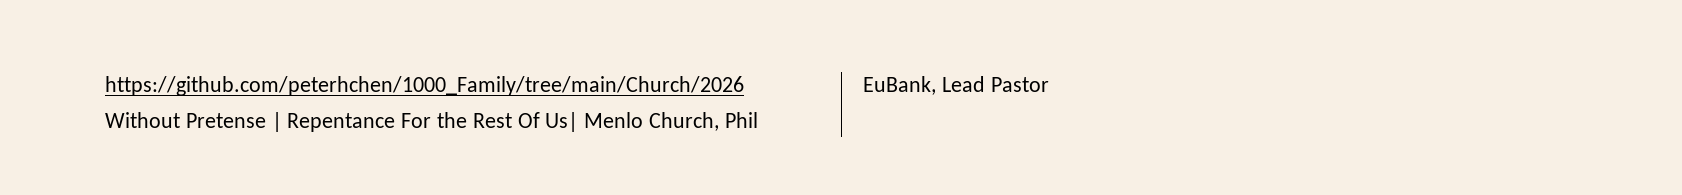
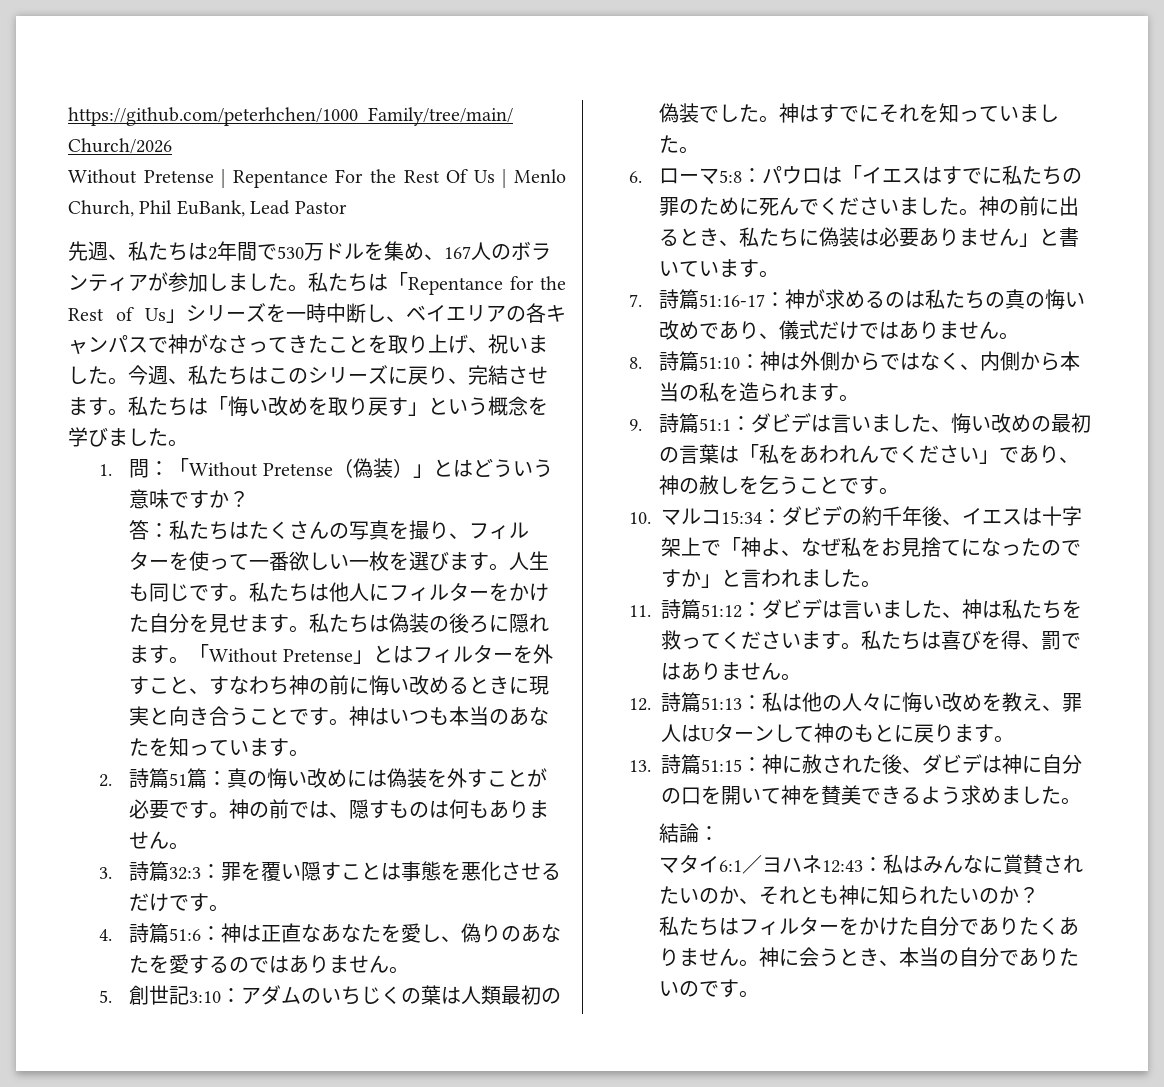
- Without Pretense | Repentance For the Rest Of Us| Menlo Church, Phil EuBank, Lead Pastor
+ Without Pretense | Repentance For the Rest Of Us | Menlo Church, Phil EuBank, Lead Pastor
+ 先週、私たちは2年間で530万ドルを集め、167人のボランティアが参加しました。私たちは「Repentance for the Rest of Us」シリーズを一時中断し、ベイエリアの各キャンパスで神がなさってきたことを取り上げ、祝いました。今週、私たちはこのシリーズに戻り、完結させます。私たちは「悔い改めを取り戻す」という概念を学びました。
+ 1.問：「Without Pretense（偽装）」とはどういう意味ですか？
+ 答：私たちはたくさんの写真を撮り、フィルターを使って一番欲しい一枚を選びます。人生も同じです。私たちは他人にフィルターをかけた自分を見せます。私たちは偽装の後ろに隠れます。「Without Pretense」とはフィルターを外すこと、すなわち神の前に悔い改めるときに現実と向き合うことです。神はいつも本当のあなたを知っています。
+ 2.詩篇51篇：真の悔い改めには偽装を外すことが必要です。神の前では、隠すものは何もありません。
+ 3.詩篇32:3：罪を覆い隠すことは事態を悪化させるだけです。
+ 4.詩篇51:6：神は正直なあなたを愛し、偽りのあなたを愛するのではありません。
+ 5.創世記3:10：アダムのいちじくの葉は人類最初の偽装でした。神はすでにそれを知っていました。
+ 6.ローマ5:8：パウロは「イエスはすでに私たちの罪のために死んでくださいました。神の前に出るとき、私たちに偽装は必要ありません」と書いています。
+ 7.詩篇51:16-17：神が求めるのは私たちの真の悔い改めであり、儀式だけではありません。
+ 8.詩篇51:10：神は外側からではなく、内側から本当の私を造られます。
+ 9.詩篇51:1：ダビデは言いました、悔い改めの最初の言葉は「私をあわれんでください」であり、神の赦しを乞うことです。
+ 10.マルコ15:34：ダビデの約千年後、イエスは十字架上で「神よ、なぜ私をお見捨てになったのですか」と言われました。
+ 11.詩篇51:12：ダビデは言いました、神は私たちを救ってくださいます。私たちは喜びを得、罰ではありません。
+ 12.詩篇51:13：私は他の人々に悔い改めを教え、罪人はUターンして神のもとに戻ります。
+ 13.詩篇51:15：神に赦された後、ダビデは神に自分の口を開いて神を賛美できるよう求めました。
+ 結論：
+ マタイ6:1／ヨハネ12:43：私はみんなに賞賛されたいのか、それとも神に知られたいのか？
+ 私たちはフィルターをかけた自分でありたくありません。神に会うとき、本当の自分でありたいのです。

